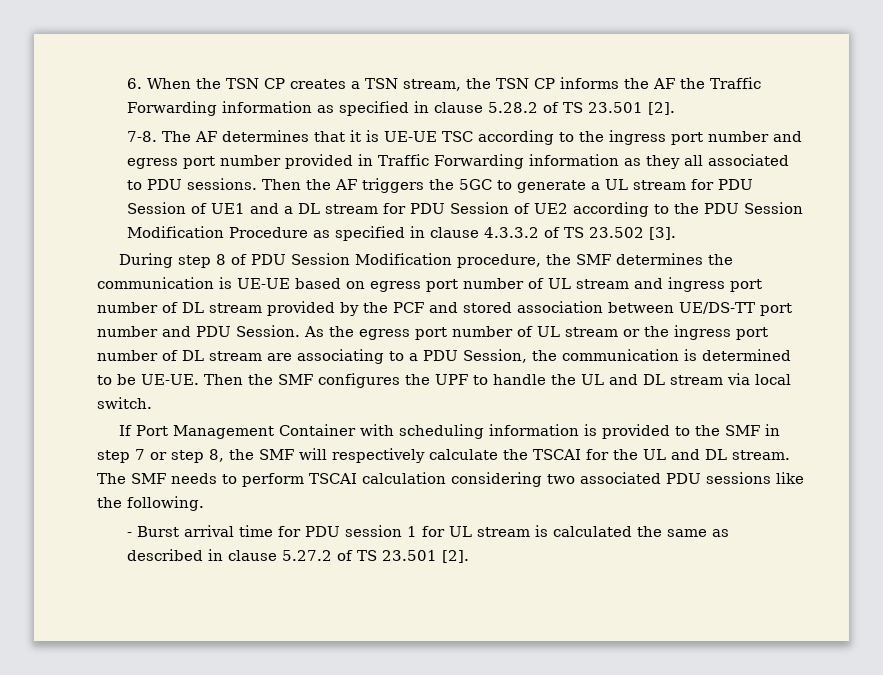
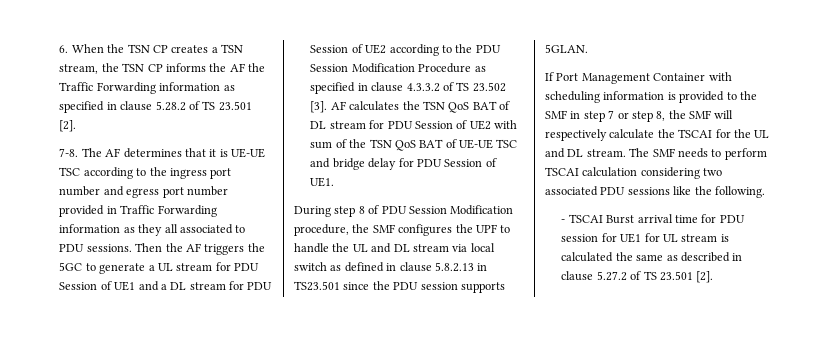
+ AF calculates the TSN QoS BAT of DL stream for PDU Session of UE2 with sum of the TSN QoS BAT of UE-UE TSC and bridge delay for PDU Session of UE1.
- During step 8 of PDU Session Modification procedure, the SMF determines the communication is UE-UE based on egress port number of UL stream and ingress port number of DL stream provided by the PCF and stored association between UE/DS-TT port number and PDU Session. As the egress port number of UL stream or the ingress port number of DL stream are associating to a PDU Session, the communication is determined to be UE-UE. Then the SMF configures the UPF to handle the UL and DL stream via local switch.
+ During step 8 of PDU Session Modification procedure, the SMF configures the UPF to handle the UL and DL stream via local switch as defined in clause 5.8.2.13 in TS23.501 since the PDU session supports 5GLAN.
- - Burst arrival time for PDU session 1 for UL stream is calculated the same as described in clause 5.27.2 of TS 23.501 [2].
+ - TSCAI Burst arrival time for PDU session for UE1 for UL stream is calculated the same as described in clause 5.27.2 of TS 23.501 [2].

